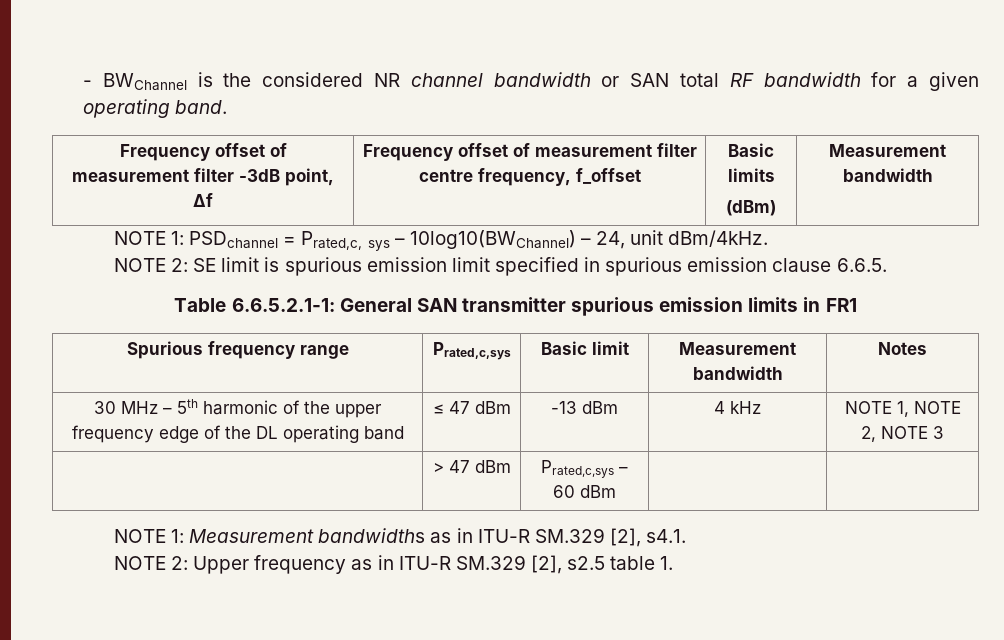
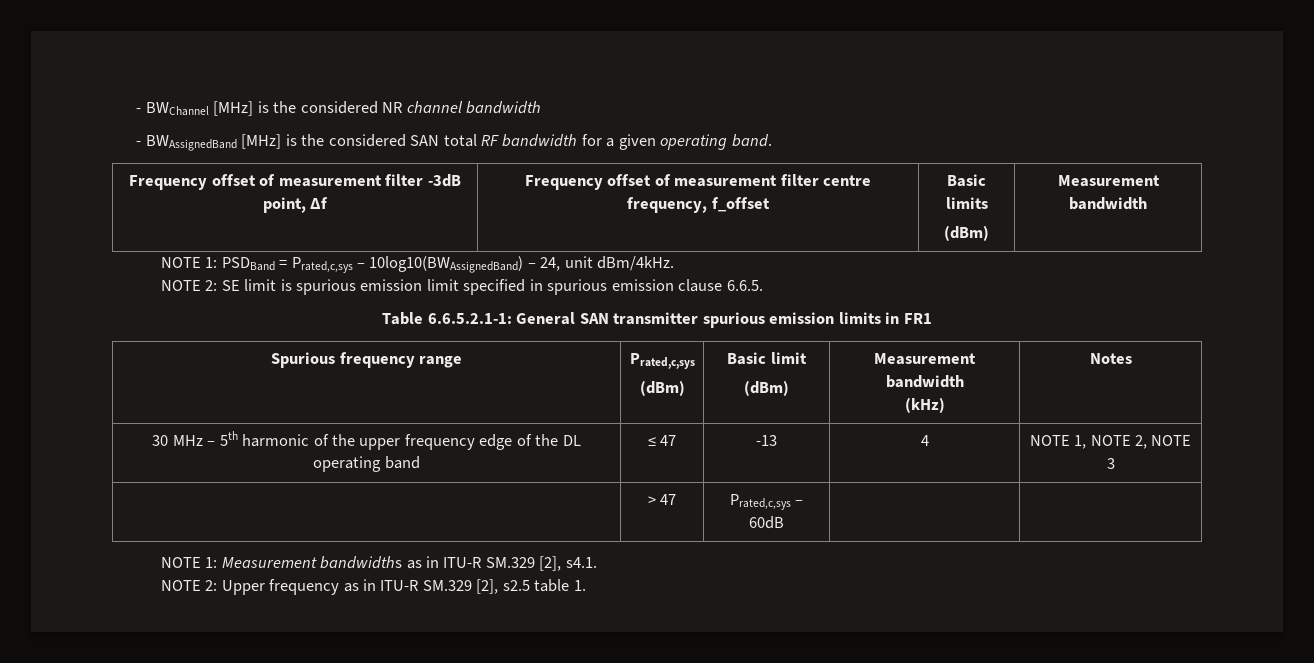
- - BWChannel is the considered NR channel bandwidth or SAN total RF bandwidth for a given operating band.
+ - BWChannel [MHz] is the considered NR channel bandwidth
+ - BWAssignedBand [MHz] is the considered SAN total RF bandwidth for a given operating band.
- NOTE 1: PSDchannel = Prated,c, sys – 10log10(BWChannel) – 24, unit dBm/4kHz.
+ NOTE 1: PSDBand = Prated,c,sys – 10log10(BWAssignedBand) – 24, unit dBm/4kHz.
- Spurious frequency range | Prated,c,sys | Basic limit | Measurement bandwidth | Notes
+ Spurious frequency range | Prated,c,sys
+ (dBm) | Basic limit
+ (dBm) | Measurement bandwidth
+ (kHz) | Notes
- 30 MHz – 5th harmonic of the upper frequency edge of the DL operating band | ≤ 47 dBm | -13 dBm | 4 kHz | NOTE 1, NOTE 2, NOTE 3
+ 30 MHz – 5th harmonic of the upper frequency edge of the DL operating band | ≤ 47 | -13 | 4 | NOTE 1, NOTE 2, NOTE 3
- | > 47 dBm | Prated,c,sys – 60 dBm | |
+ | > 47 | Prated,c,sys – 60dB | |

